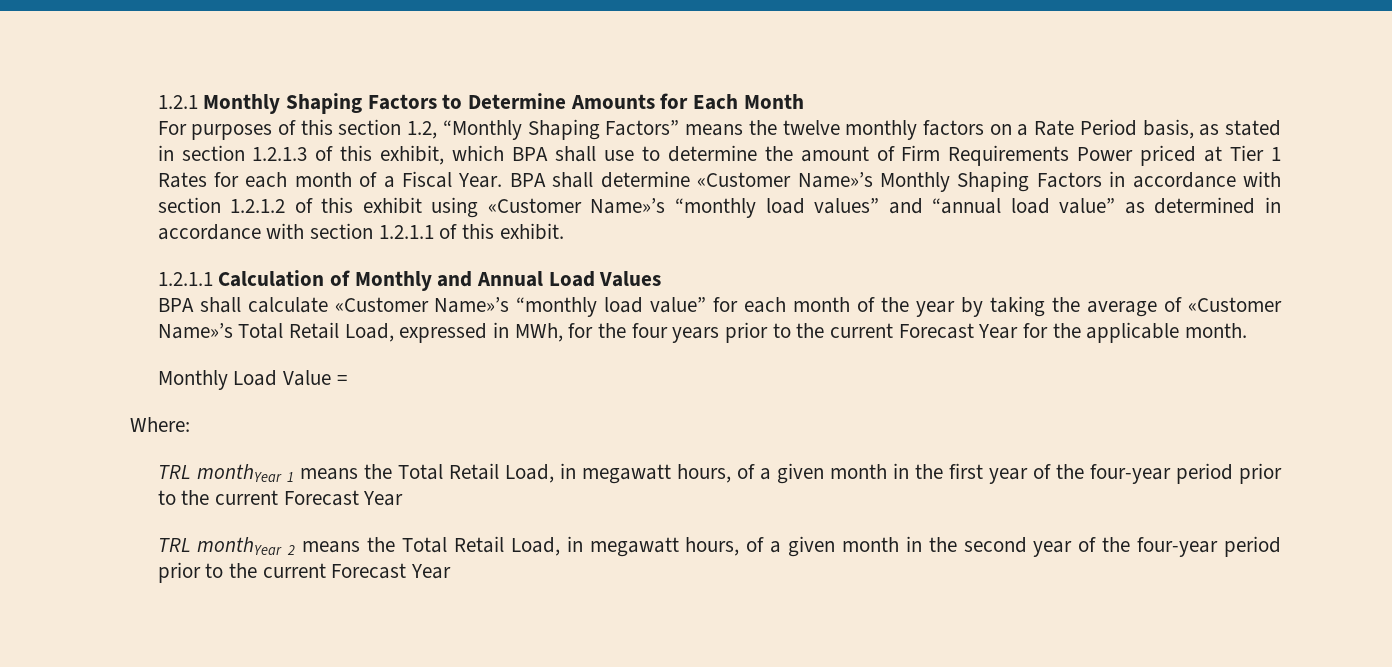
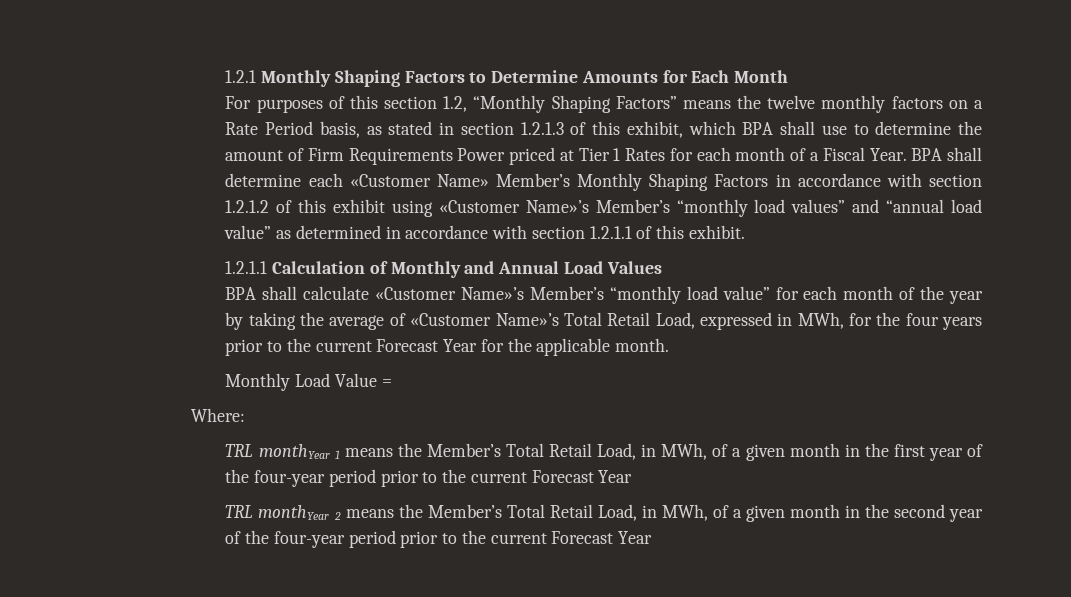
- BPA shall determine «Customer Name»’s Monthly Shaping Factors in accordance with section 1.2.1.2 of this exhibit using «Customer Name»’s “monthly load values” and “annual load value” as determined in accordance with section 1.2.1.1 of this exhibit.
+ BPA shall determine each «Customer Name» Member’s Monthly Shaping Factors in accordance with section 1.2.1.2 of this exhibit using «Customer Name»’s Member’s “monthly load values” and “annual load value” as determined in accordance with section 1.2.1.1 of this exhibit.
- BPA shall calculate «Customer Name»’s “monthly load value” for each month of the year by taking the average of «Customer Name»’s Total Retail Load, expressed in MWh, for the four years prior to the current Forecast Year for the applicable month.
+ BPA shall calculate «Customer Name»’s Member’s “monthly load value” for each month of the year by taking the average of «Customer Name»’s Total Retail Load, expressed in MWh, for the four years prior to the current Forecast Year for the applicable month.
- TRL monthYear 1 means the Total Retail Load, in megawatt hours, of a given month in the first year of the four-year period prior to the current Forecast Year
+ TRL monthYear 1 means the Member’s Total Retail Load, in MWh, of a given month in the first year of the four-year period prior to the current Forecast Year
- TRL monthYear 2 means the Total Retail Load, in megawatt hours, of a given month in the second year of the four-year period prior to the current Forecast Year
+ TRL monthYear 2 means the Member’s Total Retail Load, in MWh, of a given month in the second year of the four-year period prior to the current Forecast Year

